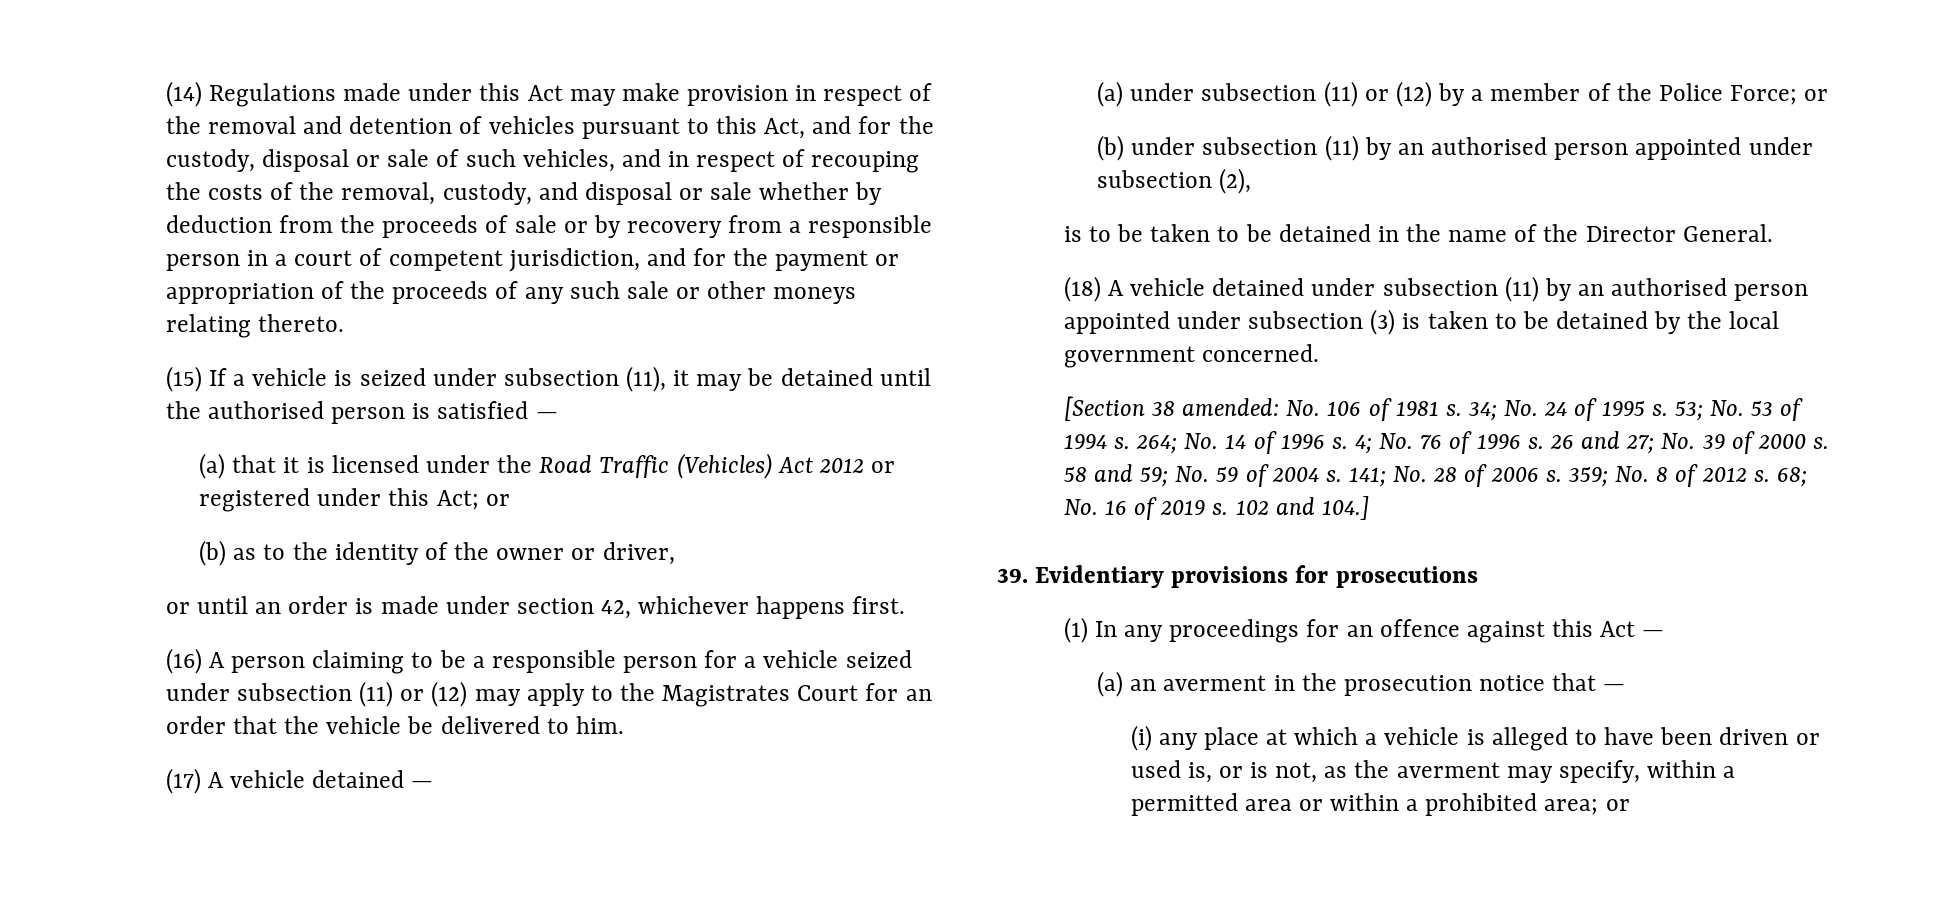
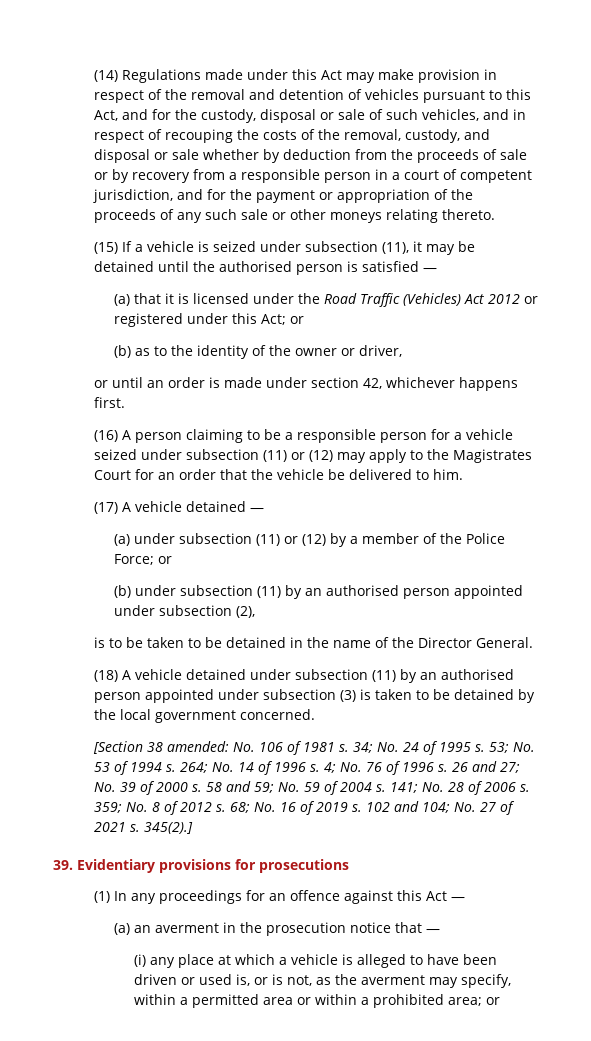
- 102 and 104.]
+ 102 and 104; No. 27 of 2021 s. 345(2).]

